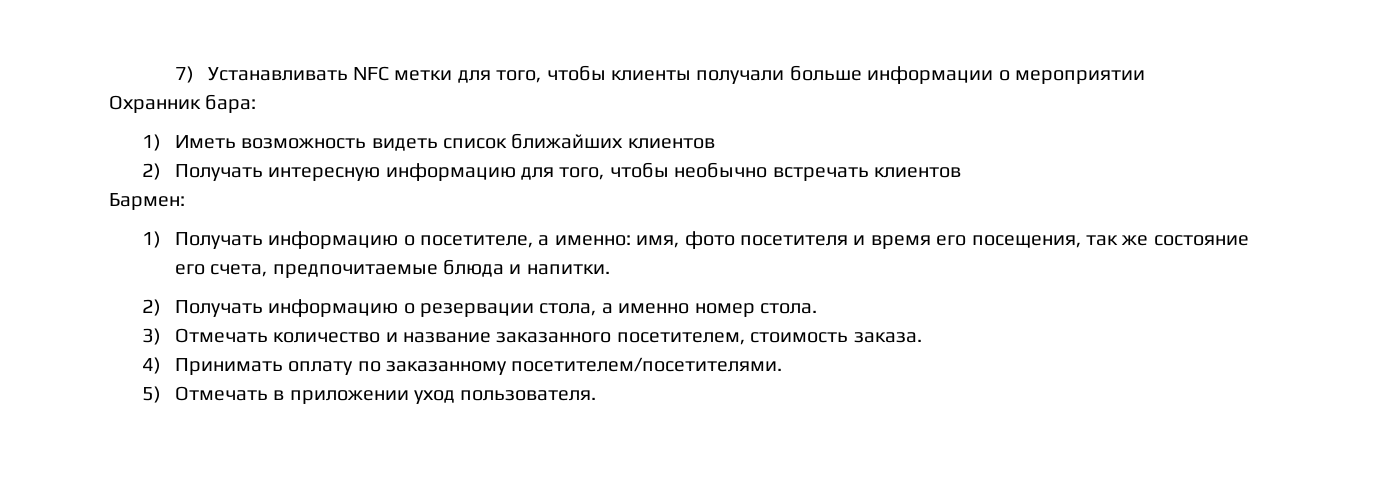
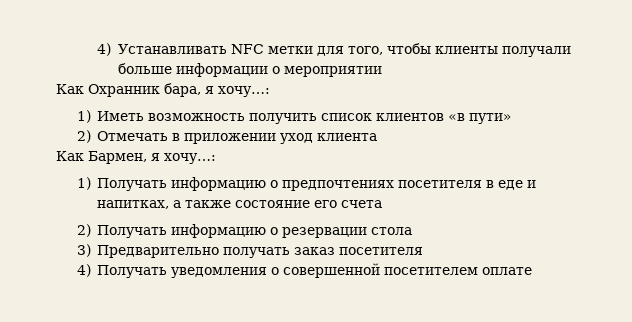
- 7) Устанавливать NFC метки для того, чтобы клиенты получали больше информации о мероприятии
+ 4) Устанавливать NFC метки для того, чтобы клиенты получали больше информации о мероприятии
- Охранник бара:
+ Как Охранник бара, я хочу…:
- 1) Иметь возможность видеть список ближайших клиентов
- 2) Получать интересную информацию для того, чтобы необычно встречать клиентов
- Бармен:
- 1) Получать информацию о посетителе, а именно: имя, фото посетителя и время его посещения, так же состояние его счета, предпочитаемые блюда и напитки.
+ 1) Иметь возможность получить список клиентов «в пути»
+ 2) Отмечать в приложении уход клиента
+ Как Бармен, я хочу…:
+ 1) Получать информацию о предпочтениях посетителя в еде и напитках, а также состояние его счета
- 2) Получать информацию о резервации стола, а именно номер стола.
- 3) Отмечать количество и название заказанного посетителем, стоимость заказа.
- 4) Принимать оплату по заказанному посетителем/посетителями.
- 5) Отмечать в приложении уход пользователя.
+ 2) Получать информацию о резервации стола
+ 3) Предварительно получать заказ посетителя
+ 4) Получать уведомления о совершенной посетителем оплате

